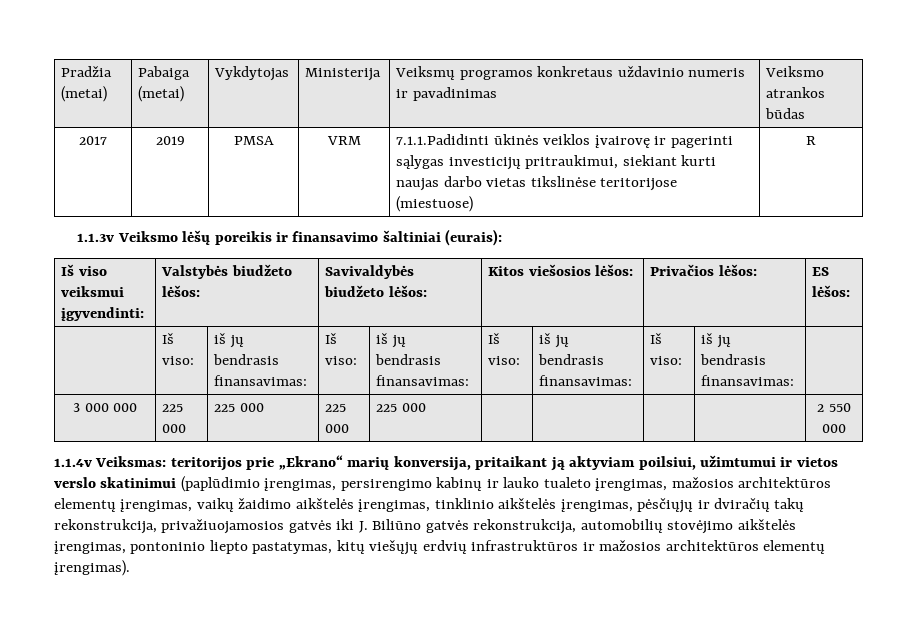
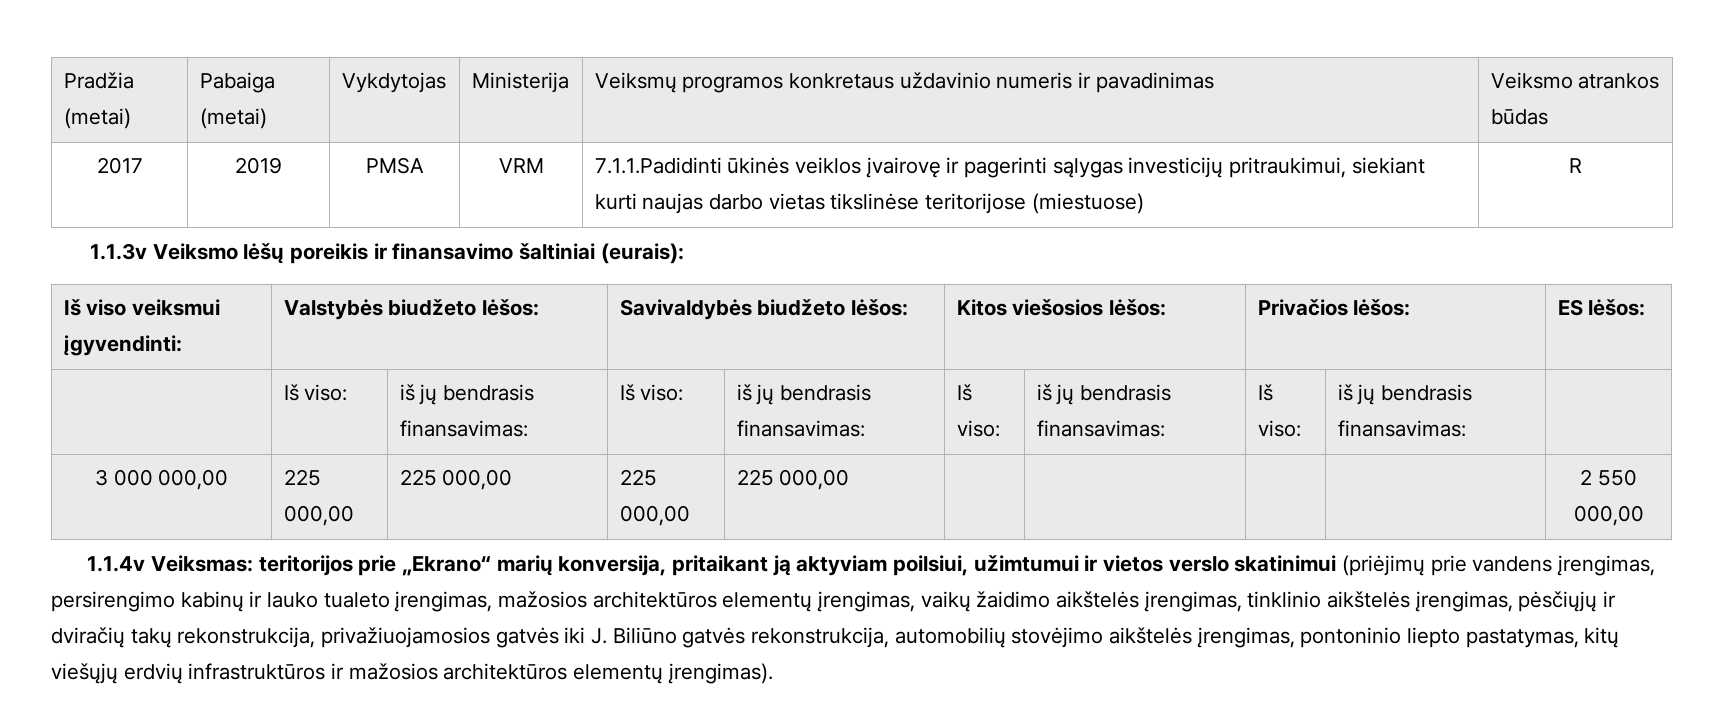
- 3 000 000 | 225 000 | 225 000 | 225 000 | 225 000 | | | | | 2 550 000
+ 3 000 000,00 | 225 000,00 | 225 000,00 | 225 000,00 | 225 000,00 | | | | | 2 550 000,00
- teritorijos prie „Ekrano“ marių konversija, pritaikant ją aktyviam poilsiui, užimtumui ir vietos verslo skatinimui (paplūdimio įrengimas, persirengimo kabinų ir lauko tualeto įrengimas, mažosios architektūros elementų įrengimas, vaikų žaidimo aikštelės įrengimas, tinklinio aikštelės įrengimas, pėsčiųjų ir dviračių takų rekonstrukcija, privažiuojamosios gatvės iki J. Biliūno gatvės rekonstrukcija, automobilių stovėjimo aikštelės įrengimas, pontoninio liepto pastatymas, kitų viešųjų erdvių infrastruktūros ir mažosios architektūros elementų įrengimas).
+ teritorijos prie „Ekrano“ marių konversija, pritaikant ją aktyviam poilsiui, užimtumui ir vietos verslo skatinimui (priėjimų prie vandens įrengimas, persirengimo kabinų ir lauko tualeto įrengimas, mažosios architektūros elementų įrengimas, vaikų žaidimo aikštelės įrengimas, tinklinio aikštelės įrengimas, pėsčiųjų ir dviračių takų rekonstrukcija, privažiuojamosios gatvės iki J. Biliūno gatvės rekonstrukcija, automobilių stovėjimo aikštelės įrengimas, pontoninio liepto pastatymas, kitų viešųjų erdvių infrastruktūros ir mažosios architektūros elementų įrengimas).

